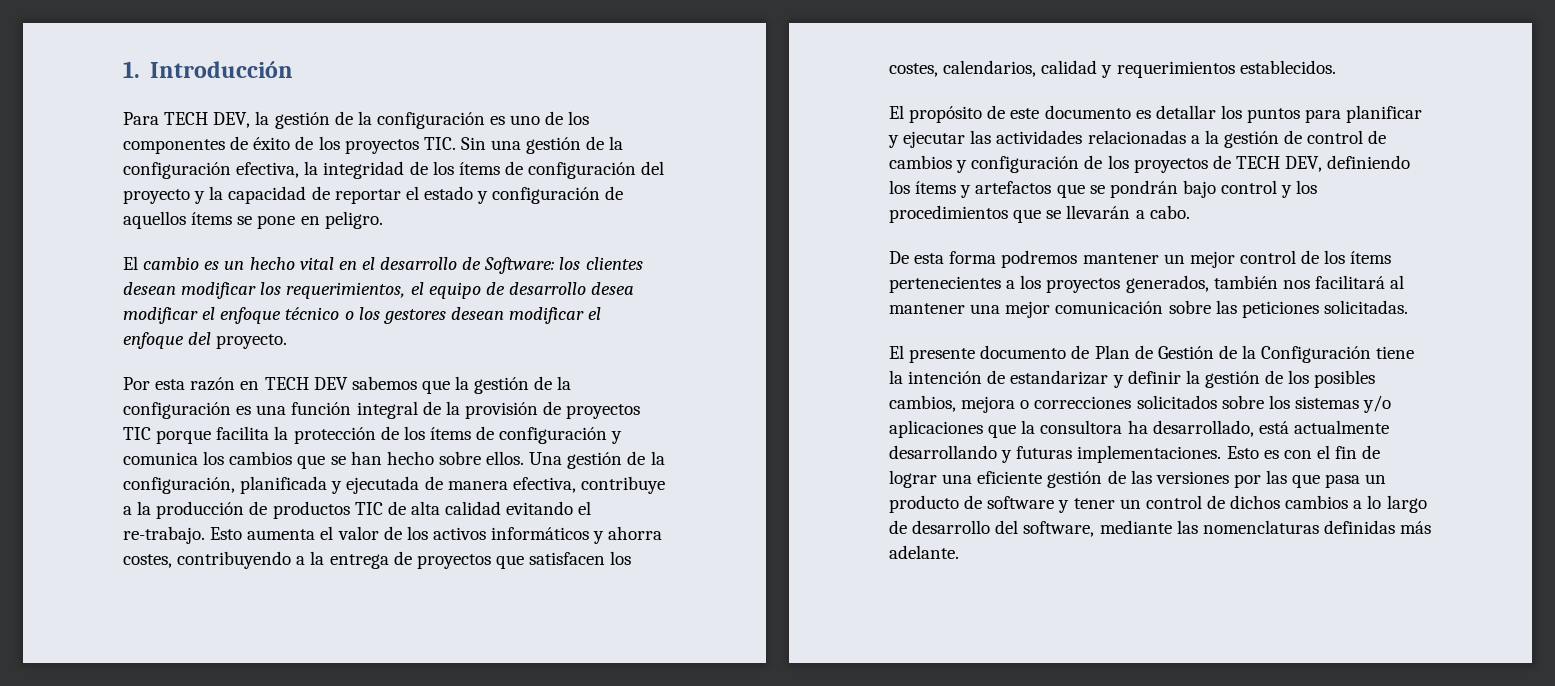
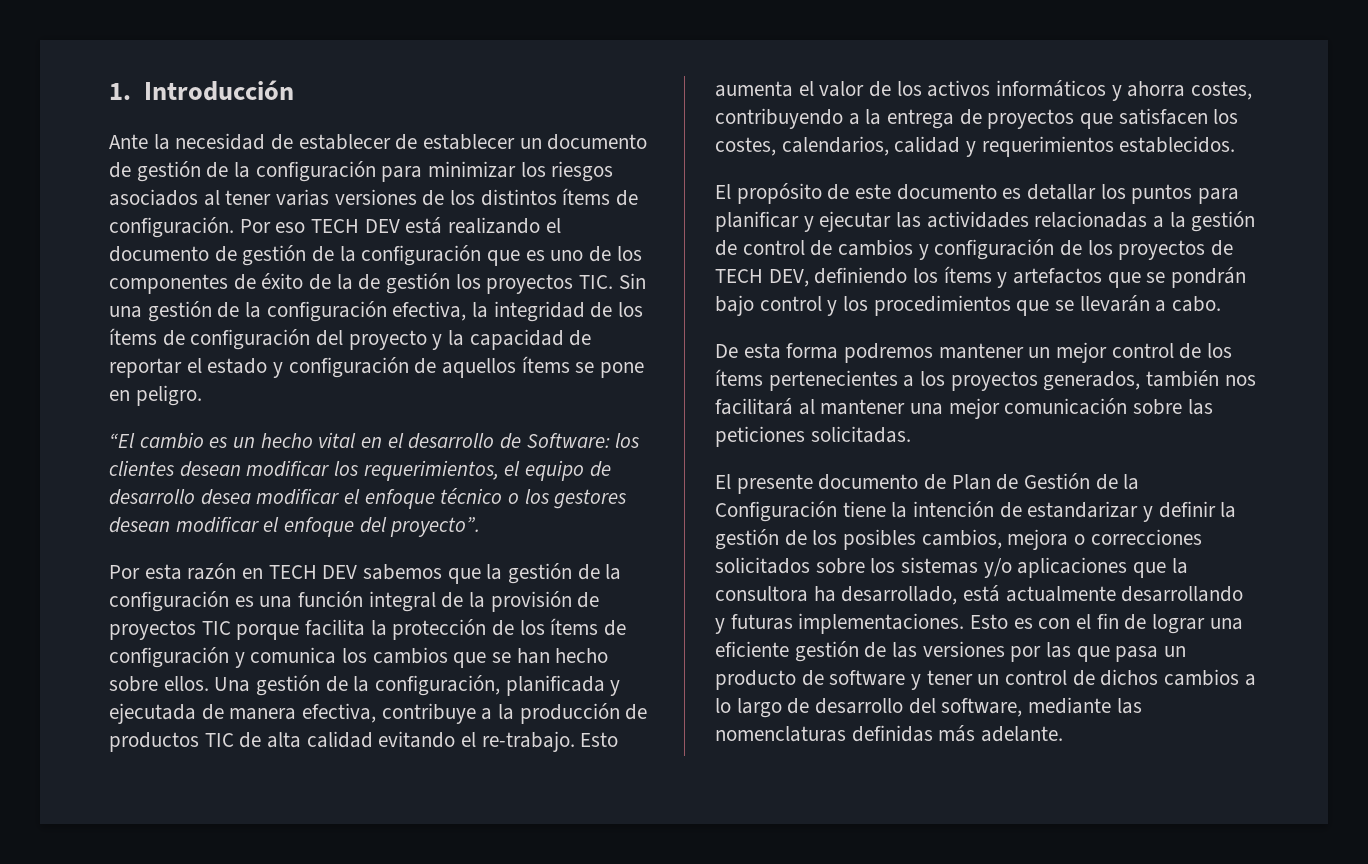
- Para TECH DEV, la gestión de la configuración es uno de los componentes de éxito de los proyectos TIC. Sin una gestión de la configuración efectiva, la integridad de los ítems de configuración del proyecto y la capacidad de reportar el estado y configuración de aquellos ítems se pone en peligro.
+ Ante la necesidad de establecer de establecer un documento de gestión de la configuración para minimizar los riesgos asociados al tener varias versiones de los distintos ítems de configuración. Por eso TECH DEV está realizando el documento de gestión de la configuración que es uno de los componentes de éxito de la de gestión los proyectos TIC. Sin una gestión de la configuración efectiva, la integridad de los ítems de configuración del proyecto y la capacidad de reportar el estado y configuración de aquellos ítems se pone en peligro.
- El cambio es un hecho vital en el desarrollo de Software: los clientes desean modificar los requerimientos, el equipo de desarrollo desea modificar el enfoque técnico o los gestores desean modificar el enfoque del proyecto.
+ “El cambio es un hecho vital en el desarrollo de Software: los clientes desean modificar los requerimientos, el equipo de desarrollo desea modificar el enfoque técnico o los gestores desean modificar el enfoque del proyecto”.

